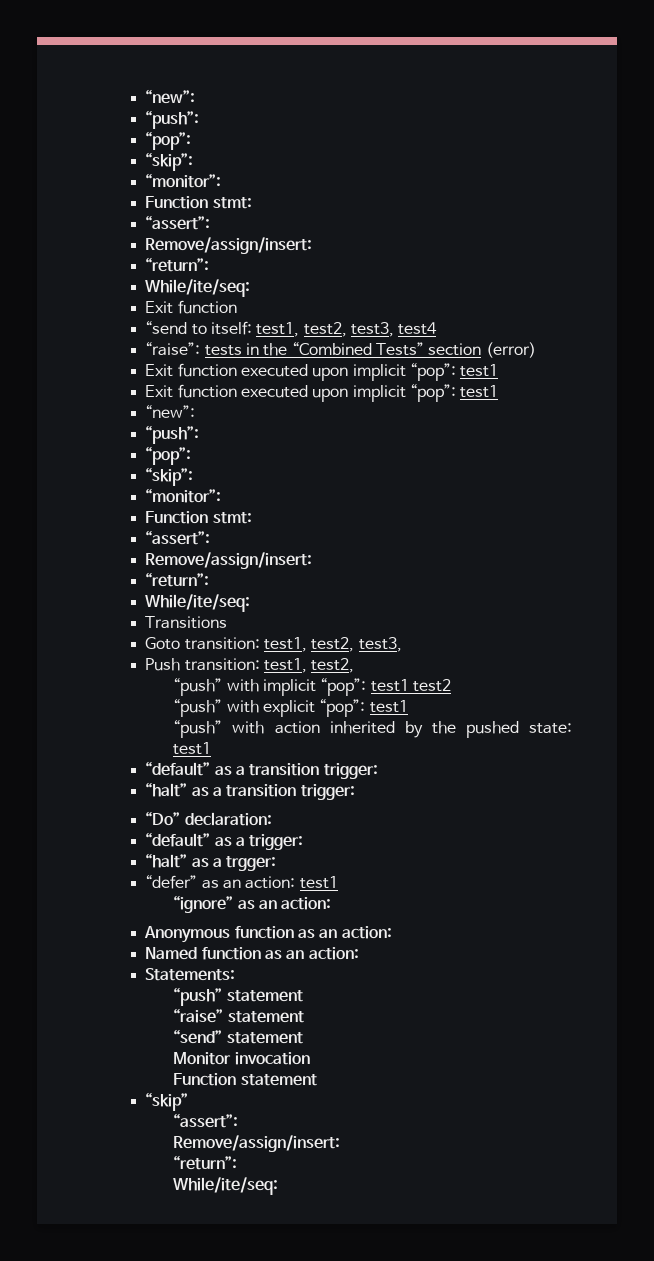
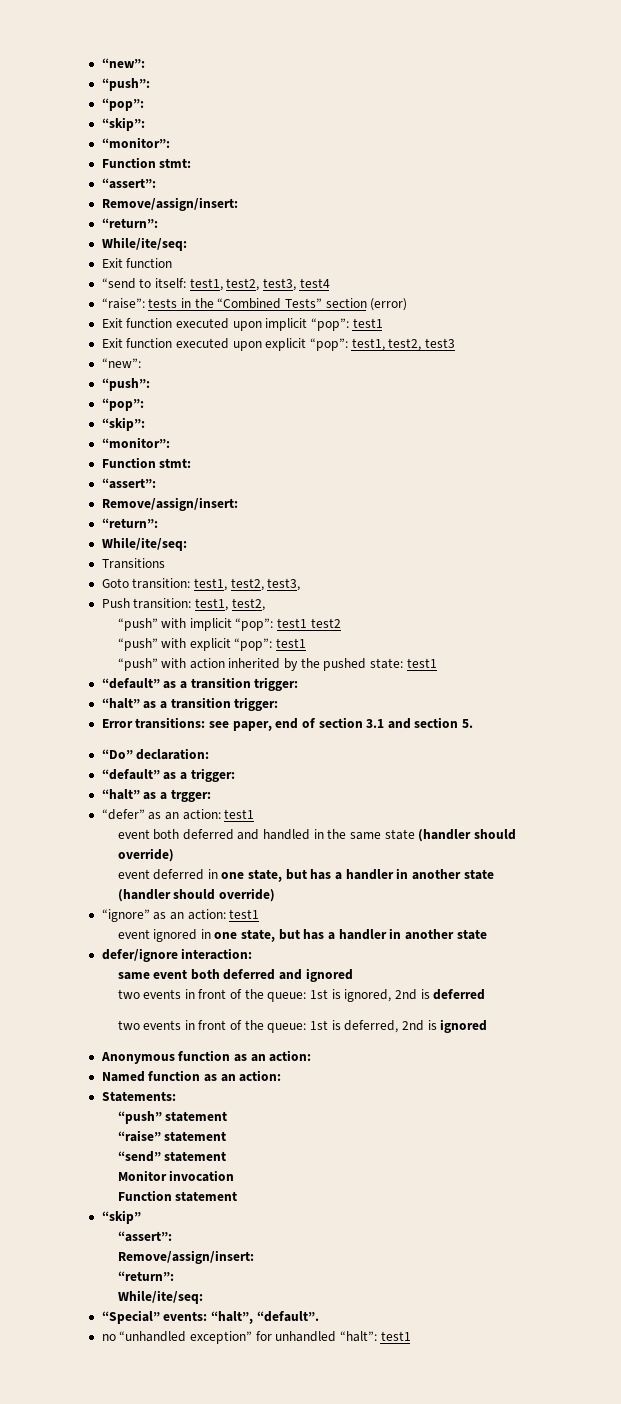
  “raise”: tests in the “Combined Tests” section (error)
  Exit function executed upon implicit “pop”: test1
- Exit function executed upon implicit “pop”: test1
+ Exit function executed upon explicit “pop”: test1, test2, test3
+ Error transitions: see paper, end of section 3.1 and section 5.
- “ignore” as an action:
+ event both deferred and handled in the same state (handler should override)
+ event deferred in one state, but has a handler in another state (handler should override)
+ “ignore” as an action: test1
+ event ignored in one state, but has a handler in another state
+ defer/ignore interaction:
+ same event both deferred and ignored
+ two events in front of the queue: 1st is ignored, 2nd is deferred
+ two events in front of the queue: 1st is deferred, 2nd is ignored
+ “Special” events: “halt”, “default”.
+ no “unhandled exception” for unhandled “halt”: test1

